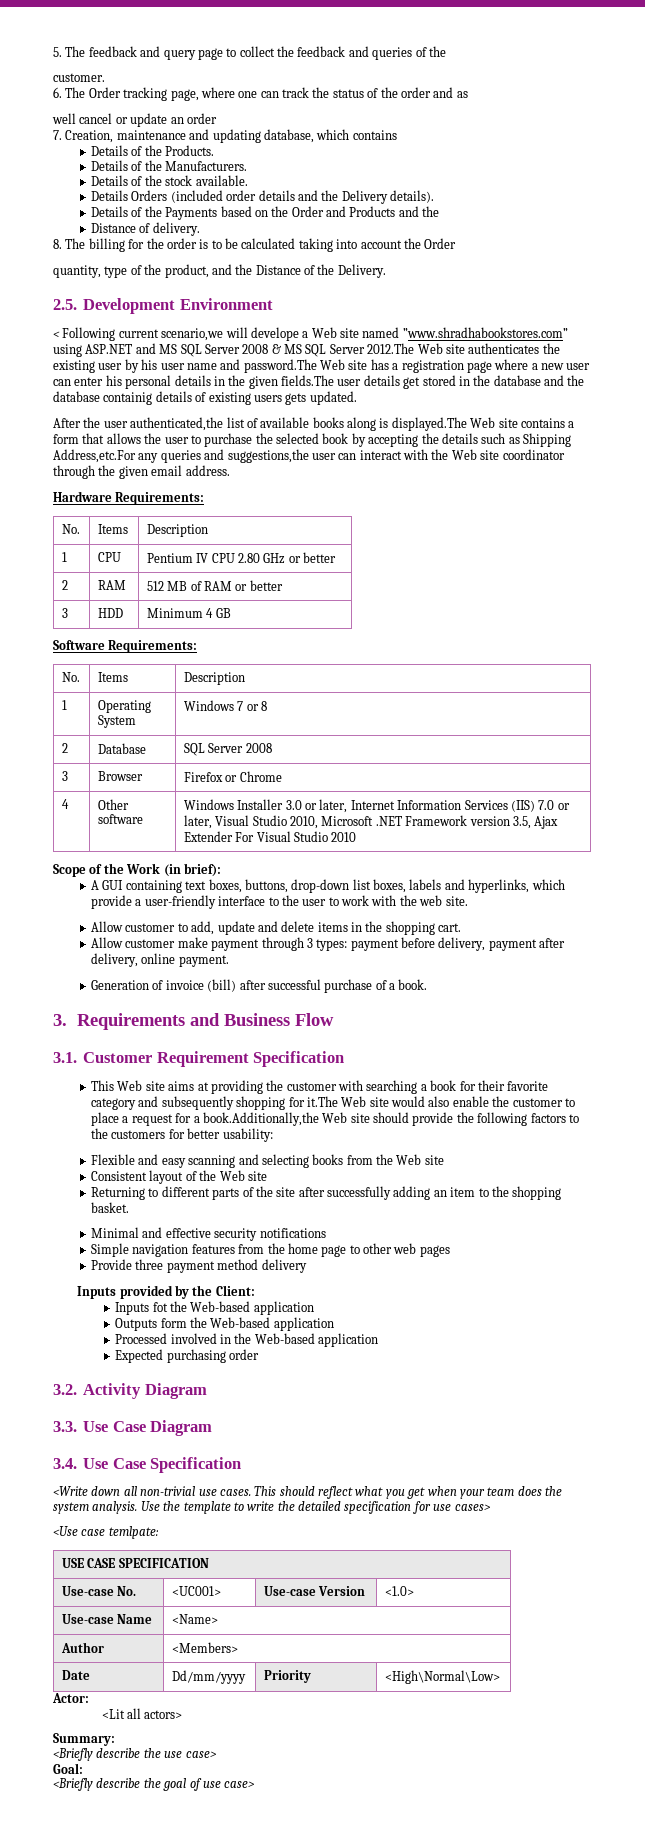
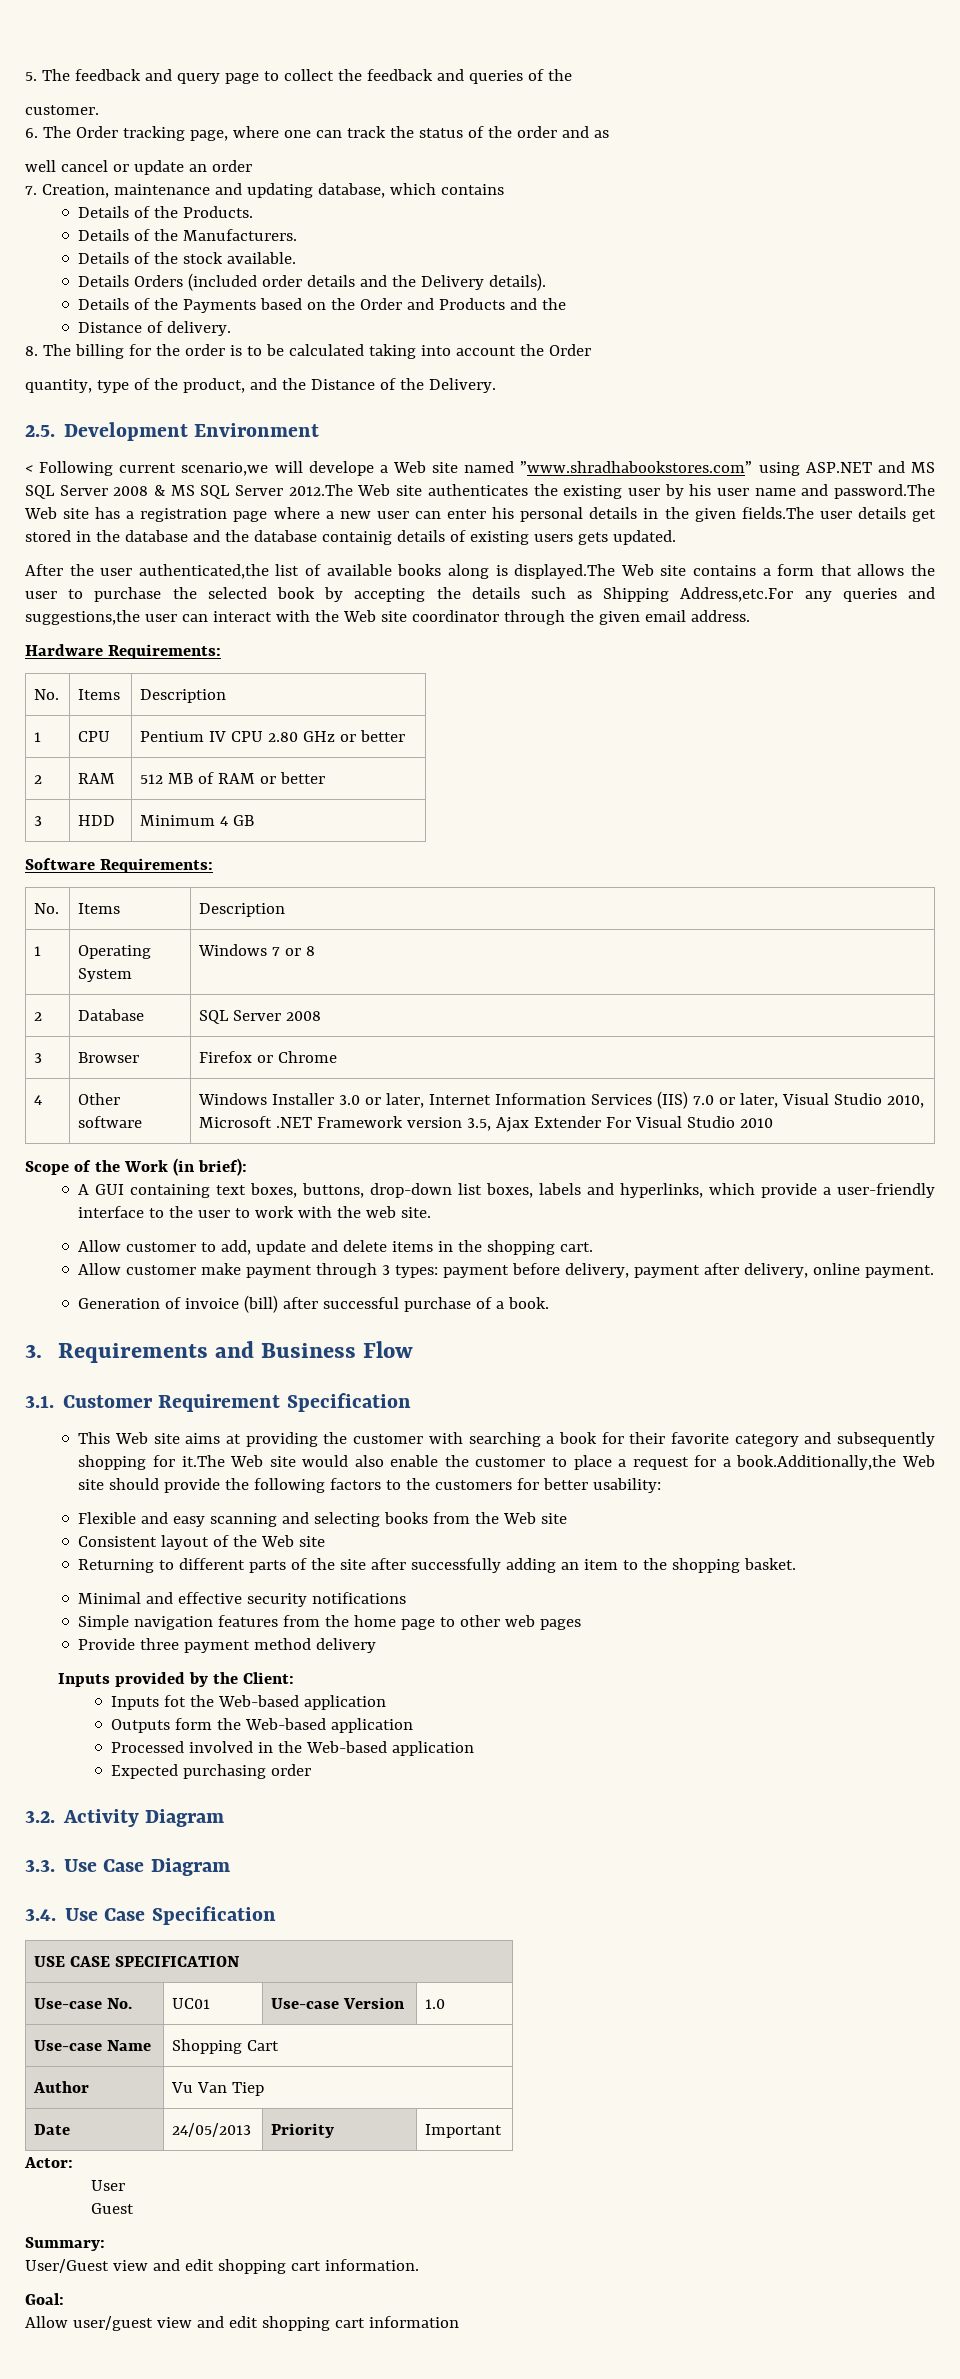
- <Write down all non-trivial use cases. This should reflect what you get when your team does the system analysis. Use the template to write the detailed specification for use cases>
- <Use case temlpate:
- Use-case No. | <UC001> | Use-case Version | <1.0>
+ Use-case No. | UC01 | Use-case Version | 1.0
- Use-case Name | <Name>
+ Use-case Name | Shopping Cart
- Author | <Members>
+ Author | Vu Van Tiep
- Date | Dd/mm/yyyy | Priority | <High\Normal\Low>
+ Date | 24/05/2013 | Priority | Important
- <Lit all actors>
+ User
+ Guest
  Summary:
- <Briefly describe the use case>
+ User/Guest view and edit shopping cart information.
  Goal:
- <Briefly describe the goal of use case>
+ Allow user/guest view and edit shopping cart information

